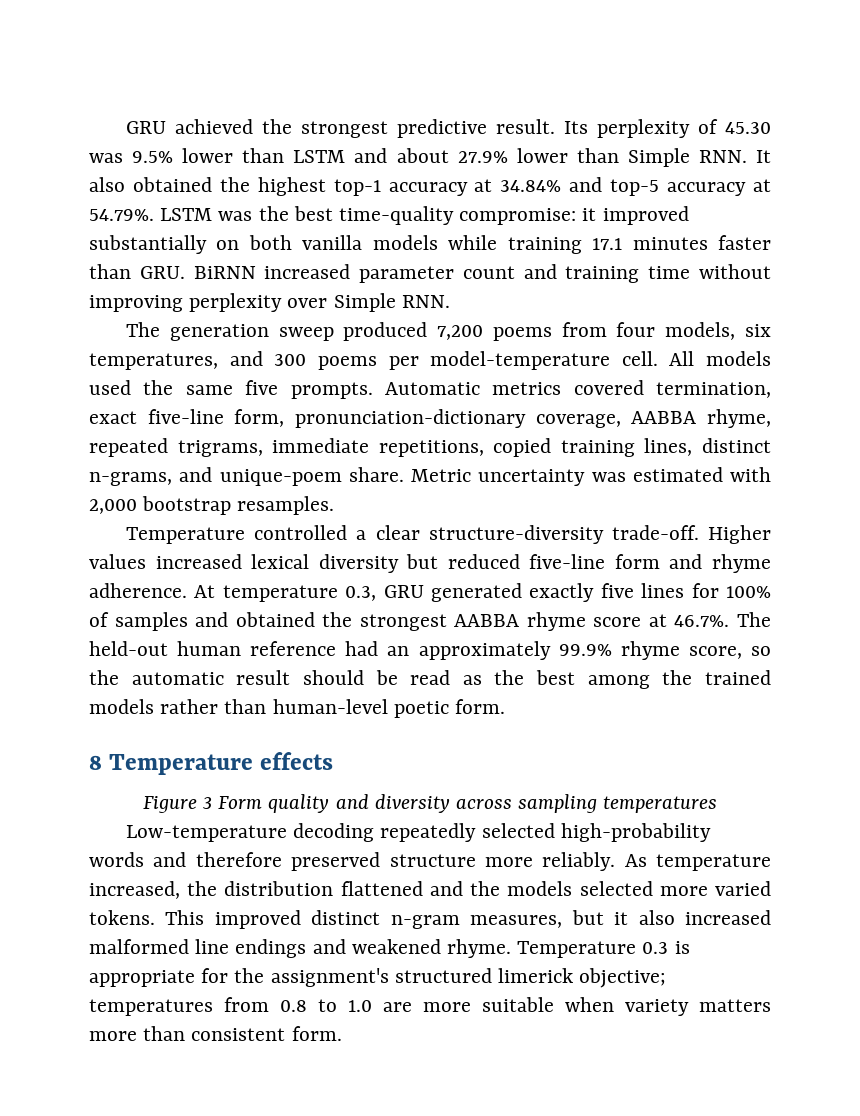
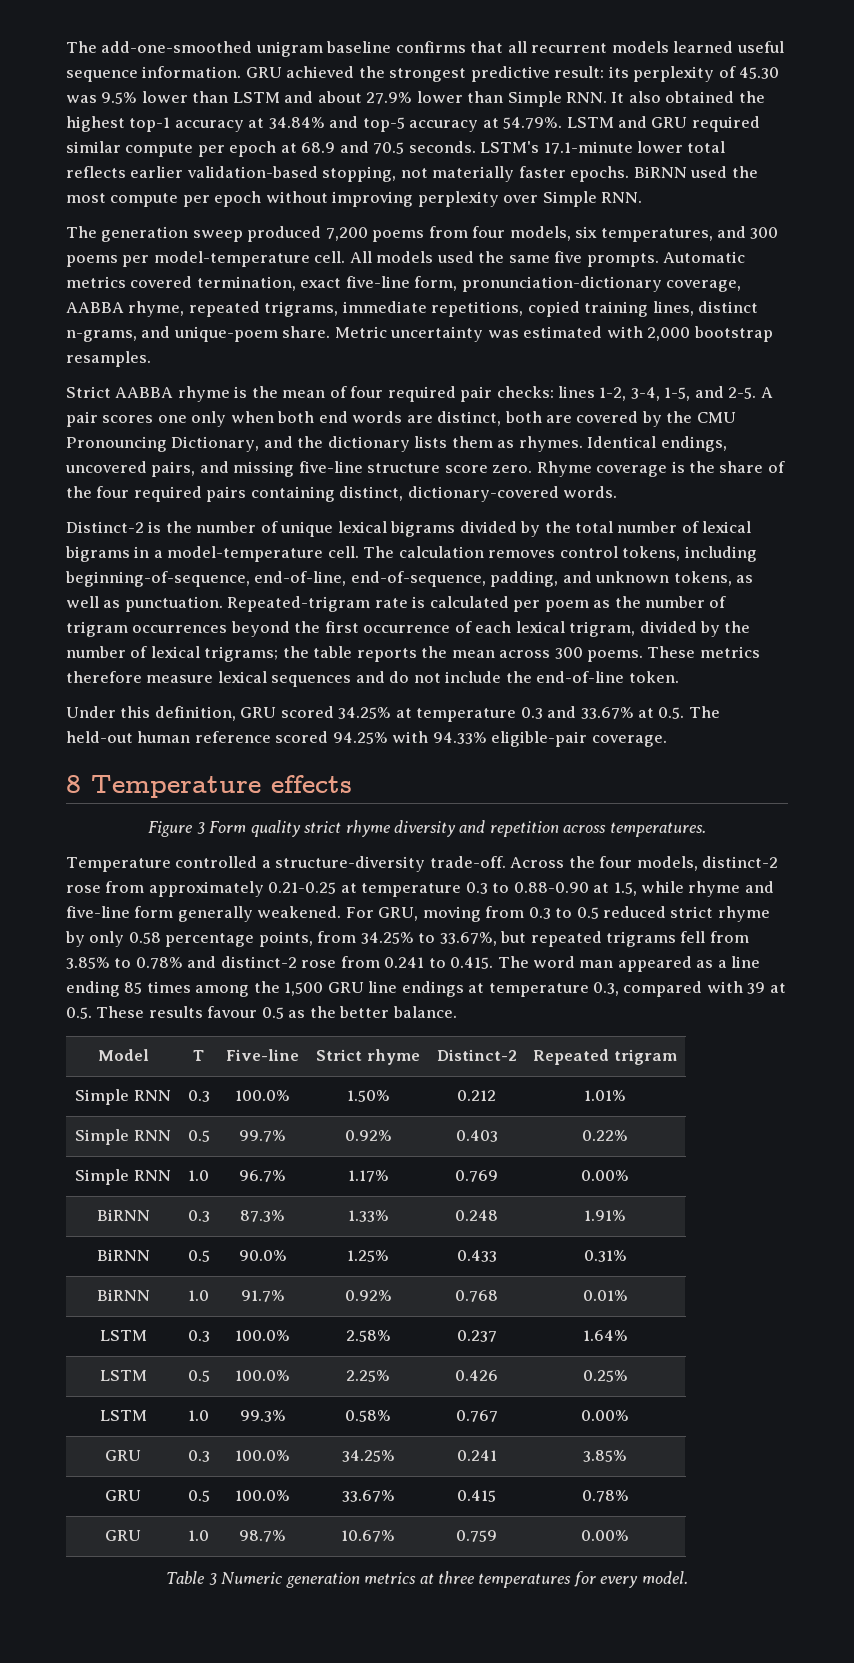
+ The add-one-smoothed unigram baseline confirms that all recurrent models learned useful sequence information.
- GRU achieved the strongest predictive result. Its perplexity of 45.30 was 9.5% lower than LSTM and about 27.9% lower than Simple RNN. It also obtained the highest top-1 accuracy at 34.84% and top-5 accuracy at 54.79%. LSTM was the best time-quality compromise: it improved substantially on both vanilla models while training 17.1 minutes faster than GRU. BiRNN increased parameter count and training time without improving perplexity over Simple RNN.
+ GRU achieved the strongest predictive result: its perplexity of 45.30 was 9.5% lower than LSTM and about 27.9% lower than Simple RNN. It also obtained the highest top-1 accuracy at 34.84% and top-5 accuracy at 54.79%. LSTM and GRU required similar compute per epoch at 68.9 and 70.5 seconds. LSTM's 17.1-minute lower total reflects earlier validation-based stopping, not materially faster epochs. BiRNN used the most compute per epoch without improving perplexity over Simple RNN.
- Temperature controlled a clear structure-diversity trade-off. Higher values increased lexical diversity but reduced five-line form and rhyme adherence. At temperature 0.3, GRU generated exactly five lines for 100% of samples and obtained the strongest AABBA rhyme score at 46.7%. The held-out human reference had an approximately 99.9% rhyme score, so the automatic result should be read as the best among the trained models rather than human-level poetic form.
+ Strict AABBA rhyme is the mean of four required pair checks: lines 1-2, 3-4, 1-5, and 2-5. A pair scores one only when both end words are distinct, both are covered by the CMU Pronouncing Dictionary, and the dictionary lists them as rhymes. Identical endings, uncovered pairs, and missing five-line structure score zero. Rhyme coverage is the share of the four required pairs containing distinct, dictionary-covered words.
+ Distinct-2 is the number of unique lexical bigrams divided by the total number of lexical bigrams in a model-temperature cell. The calculation removes control tokens, including beginning-of-sequence, end-of-line, end-of-sequence, padding, and unknown tokens, as well as punctuation. Repeated-trigram rate is calculated per poem as the number of trigram occurrences beyond the first occurrence of each lexical trigram, divided by the number of lexical trigrams; the table reports the mean across 300 poems. These metrics therefore measure lexical sequences and do not include the end-of-line token.
+ Under this definition, GRU scored 34.25% at temperature 0.3 and 33.67% at 0.5. The held-out human reference scored 94.25% with 94.33% eligible-pair coverage.
- Figure 3 Form quality and diversity across sampling temperatures
- Low-temperature decoding repeatedly selected high-probability words and therefore preserved structure more reliably. As temperature increased, the distribution flattened and the models selected more varied tokens. This improved distinct n-gram measures, but it also increased malformed line endings and weakened rhyme. Temperature 0.3 is appropriate for the assignment's structured limerick objective; temperatures from 0.8 to 1.0 are more suitable when variety matters more than consistent form.
+ Figure 3 Form quality strict rhyme diversity and repetition across temperatures.
+ Temperature controlled a structure-diversity trade-off. Across the four models, distinct-2 rose from approximately 0.21-0.25 at temperature 0.3 to 0.88-0.90 at 1.5, while rhyme and five-line form generally weakened. For GRU, moving from 0.3 to 0.5 reduced strict rhyme by only 0.58 percentage points, from 34.25% to 33.67%, but repeated trigrams fell from 3.85% to 0.78% and distinct-2 rose from 0.241 to 0.415. The word man appeared as a line ending 85 times among the 1,500 GRU line endings at temperature 0.3, compared with 39 at 0.5. These results favour 0.5 as the better balance.
+ Model | T | Five-line | Strict rhyme | Distinct-2 | Repeated trigram
+ Simple RNN | 0.3 | 100.0% | 1.50% | 0.212 | 1.01%
+ Simple RNN | 0.5 | 99.7% | 0.92% | 0.403 | 0.22%
+ Simple RNN | 1.0 | 96.7% | 1.17% | 0.769 | 0.00%
+ BiRNN | 0.3 | 87.3% | 1.33% | 0.248 | 1.91%
+ BiRNN | 0.5 | 90.0% | 1.25% | 0.433 | 0.31%
+ BiRNN | 1.0 | 91.7% | 0.92% | 0.768 | 0.01%
+ LSTM | 0.3 | 100.0% | 2.58% | 0.237 | 1.64%
+ LSTM | 0.5 | 100.0% | 2.25% | 0.426 | 0.25%
+ LSTM | 1.0 | 99.3% | 0.58% | 0.767 | 0.00%
+ GRU | 0.3 | 100.0% | 34.25% | 0.241 | 3.85%
+ GRU | 0.5 | 100.0% | 33.67% | 0.415 | 0.78%
+ GRU | 1.0 | 98.7% | 10.67% | 0.759 | 0.00%
+ Table 3 Numeric generation metrics at three temperatures for every model.

